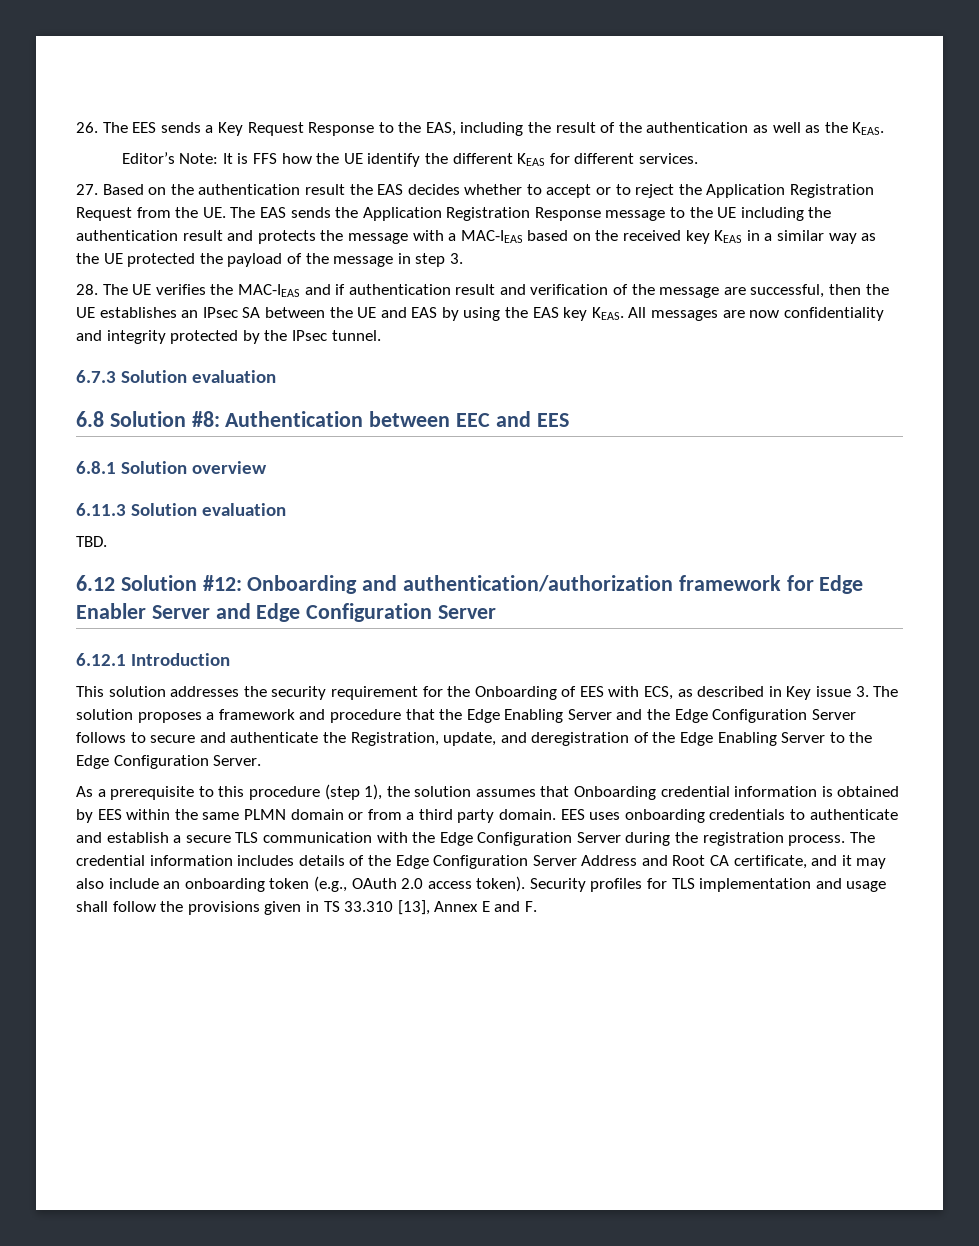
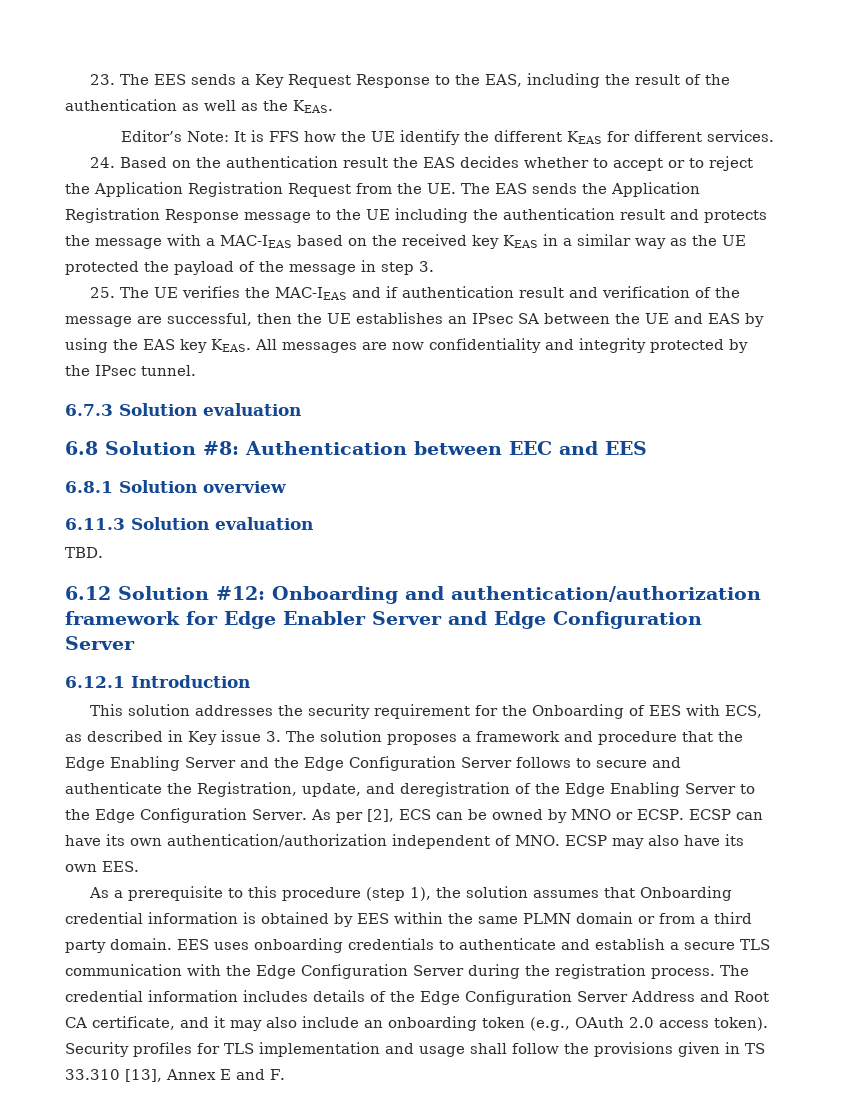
- 26. The EES sends a Key Request Response to the EAS, including the result of the authentication as well as the KEAS.
+ 23. The EES sends a Key Request Response to the EAS, including the result of the authentication as well as the KEAS.
- 27. Based on the authentication result the EAS decides whether to accept or to reject the Application Registration Request from the UE. The EAS sends the Application Registration Response message to the UE including the authentication result and protects the message with a MAC-IEAS based on the received key KEAS in a similar way as the UE protected the payload of the message in step 3.
+ 24. Based on the authentication result the EAS decides whether to accept or to reject the Application Registration Request from the UE. The EAS sends the Application Registration Response message to the UE including the authentication result and protects the message with a MAC-IEAS based on the received key KEAS in a similar way as the UE protected the payload of the message in step 3.
- 28. The UE verifies the MAC-IEAS and if authentication result and verification of the message are successful, then the UE establishes an IPsec SA between the UE and EAS by using the EAS key KEAS.
+ 25. The UE verifies the MAC-IEAS and if authentication result and verification of the message are successful, then the UE establishes an IPsec SA between the UE and EAS by using the EAS key KEAS.
+ As per [2], ECS can be owned by MNO or ECSP. ECSP can have its own authentication/authorization independent of MNO. ECSP may also have its own EES.

